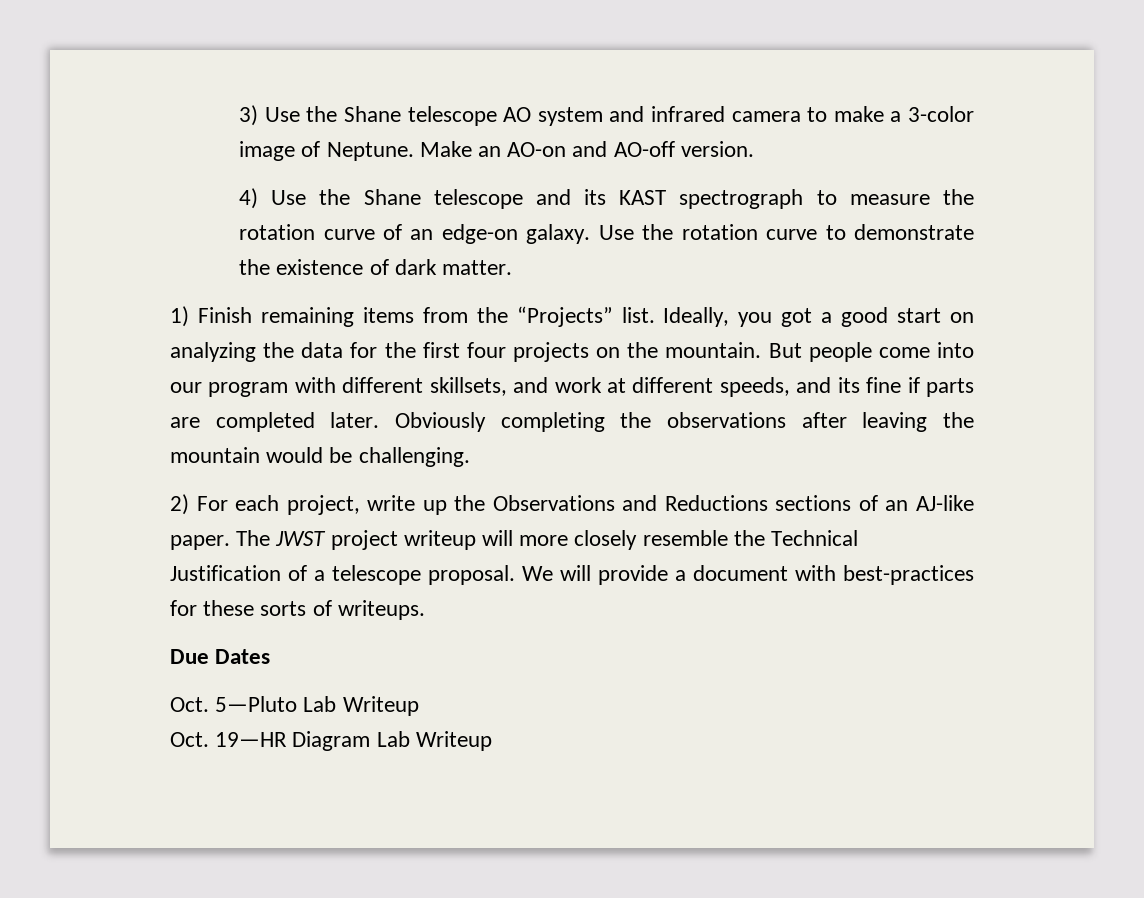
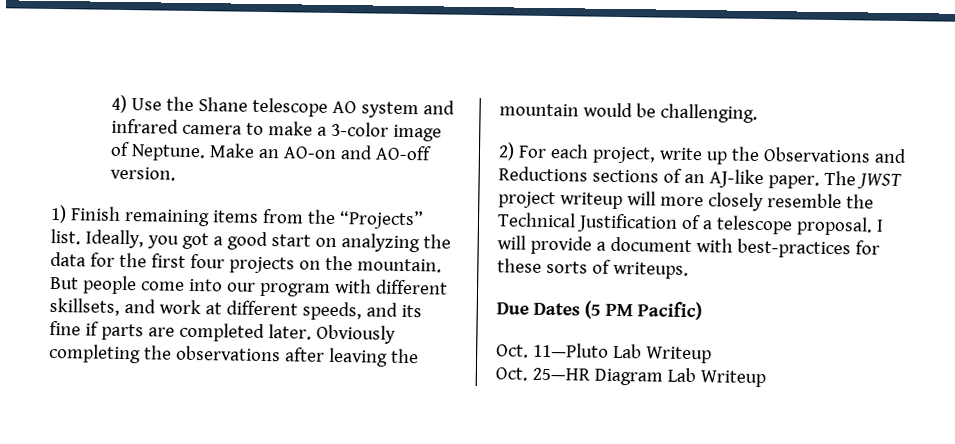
- 3) Use the Shane telescope AO system and infrared camera to make a 3-color image of Neptune.
+ 4) Use the Shane telescope AO system and infrared camera to make a 3-color image of Neptune.
- 4) Use the Shane telescope and its KAST spectrograph to measure the rotation curve of an edge-on galaxy. Use the rotation curve to demonstrate the existence of dark matter.
- We will provide a document with best-practices for these sorts of writeups.
+ I will provide a document with best-practices for these sorts of writeups.
- Due Dates
- Oct. 5—Pluto Lab Writeup
+ Due Dates (5 PM Pacific)
+ Oct. 11—Pluto Lab Writeup
- Oct. 19—HR Diagram Lab Writeup
+ Oct. 25—HR Diagram Lab Writeup

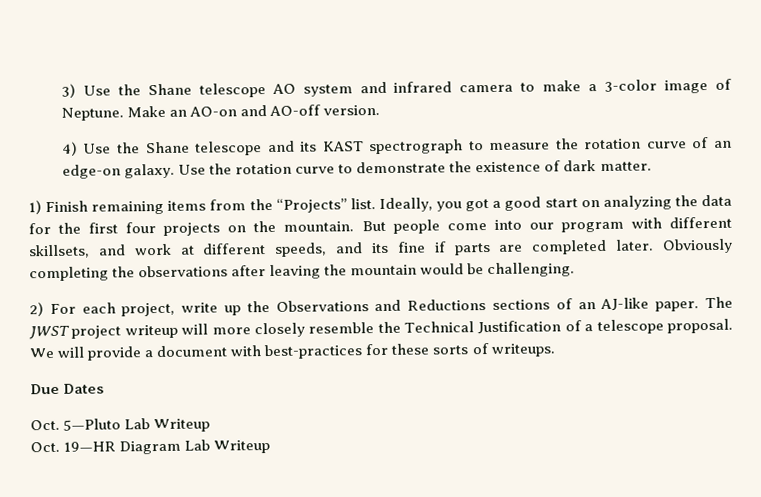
- 4) Use the Shane telescope AO system and infrared camera to make a 3-color image of Neptune.
+ 3) Use the Shane telescope AO system and infrared camera to make a 3-color image of Neptune.
+ 4) Use the Shane telescope and its KAST spectrograph to measure the rotation curve of an edge-on galaxy. Use the rotation curve to demonstrate the existence of dark matter.
- I will provide a document with best-practices for these sorts of writeups.
+ We will provide a document with best-practices for these sorts of writeups.
- Due Dates (5 PM Pacific)
- Oct. 11—Pluto Lab Writeup
+ Due Dates
+ Oct. 5—Pluto Lab Writeup
- Oct. 25—HR Diagram Lab Writeup
+ Oct. 19—HR Diagram Lab Writeup

